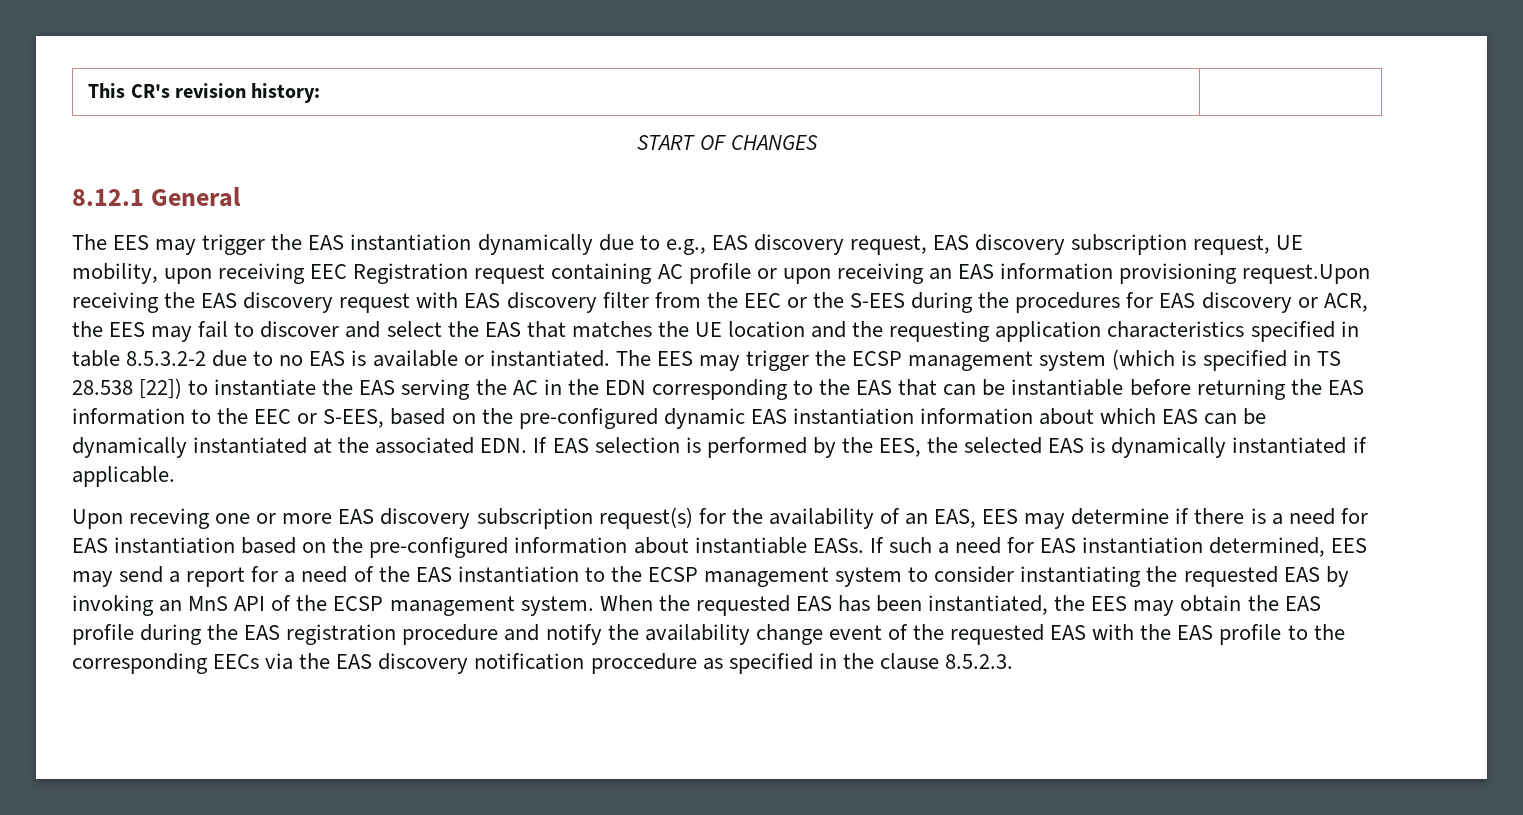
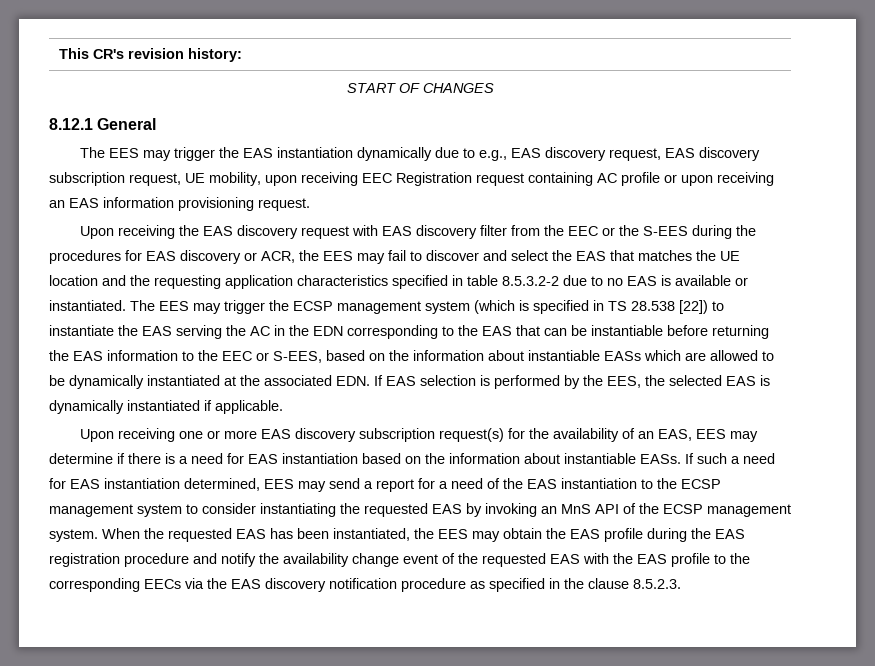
- The EES may trigger the EAS instantiation dynamically due to e.g., EAS discovery request, EAS discovery subscription request, UE mobility, upon receiving EEC Registration request containing AC profile or upon receiving an EAS information provisioning request.Upon receiving the EAS discovery request with EAS discovery filter from the EEC or the S-EES during the procedures for EAS discovery or ACR, the EES may fail to discover and select the EAS that matches the UE location and the requesting application characteristics specified in table 8.5.3.2-2 due to no EAS is available or instantiated.
+ The EES may trigger the EAS instantiation dynamically due to e.g., EAS discovery request, EAS discovery subscription request, UE mobility, upon receiving EEC Registration request containing AC profile or upon receiving an EAS information provisioning request.
+ Upon receiving the EAS discovery request with EAS discovery filter from the EEC or the S-EES during the procedures for EAS discovery or ACR, the EES may fail to discover and select the EAS that matches the UE location and the requesting application characteristics specified in table 8.5.3.2-2 due to no EAS is available or instantiated.
- The EES may trigger the ECSP management system (which is specified in TS 28.538 [22]) to instantiate the EAS serving the AC in the EDN corresponding to the EAS that can be instantiable before returning the EAS information to the EEC or S-EES, based on the pre-configured dynamic EAS instantiation information about which EAS can be dynamically instantiated at the associated EDN. If EAS selection is performed by the EES, the selected EAS is dynamically instantiated if applicable.
+ The EES may trigger the ECSP management system (which is specified in TS 28.538 [22]) to instantiate the EAS serving the AC in the EDN corresponding to the EAS that can be instantiable before returning the EAS information to the EEC or S-EES, based on the information about instantiable EASs which are allowed to be dynamically instantiated at the associated EDN. If EAS selection is performed by the EES, the selected EAS is dynamically instantiated if applicable.
- Upon receving one or more EAS discovery subscription request(s) for the availability of an EAS, EES may determine if there is a need for EAS instantiation based on the pre-configured information about instantiable EASs.
+ Upon receiving one or more EAS discovery subscription request(s) for the availability of an EAS, EES may determine if there is a need for EAS instantiation based on the information about instantiable EASs.
- When the requested EAS has been instantiated, the EES may obtain the EAS profile during the EAS registration procedure and notify the availability change event of the requested EAS with the EAS profile to the corresponding EECs via the EAS discovery notification proccedure as specified in the clause 8.5.2.3.
+ When the requested EAS has been instantiated, the EES may obtain the EAS profile during the EAS registration procedure and notify the availability change event of the requested EAS with the EAS profile to the corresponding EECs via the EAS discovery notification procedure as specified in the clause 8.5.2.3.

